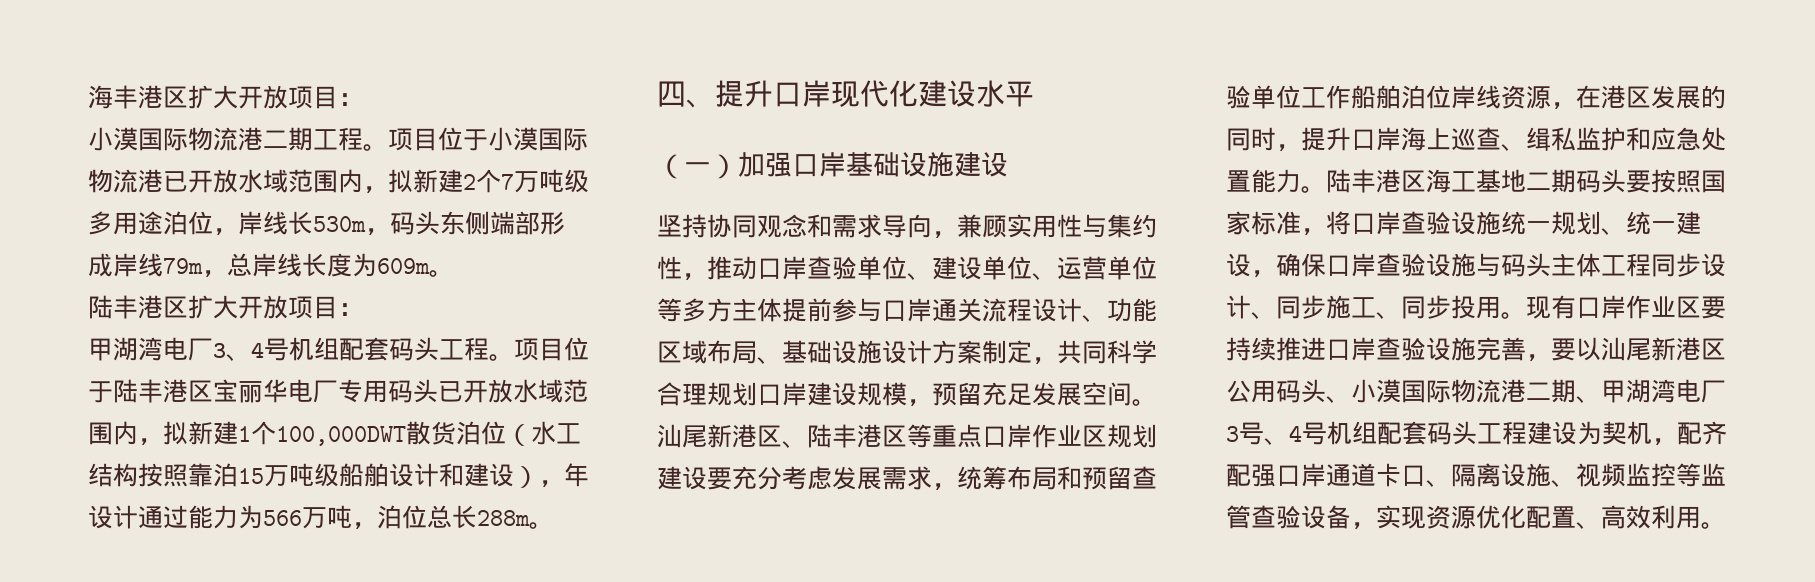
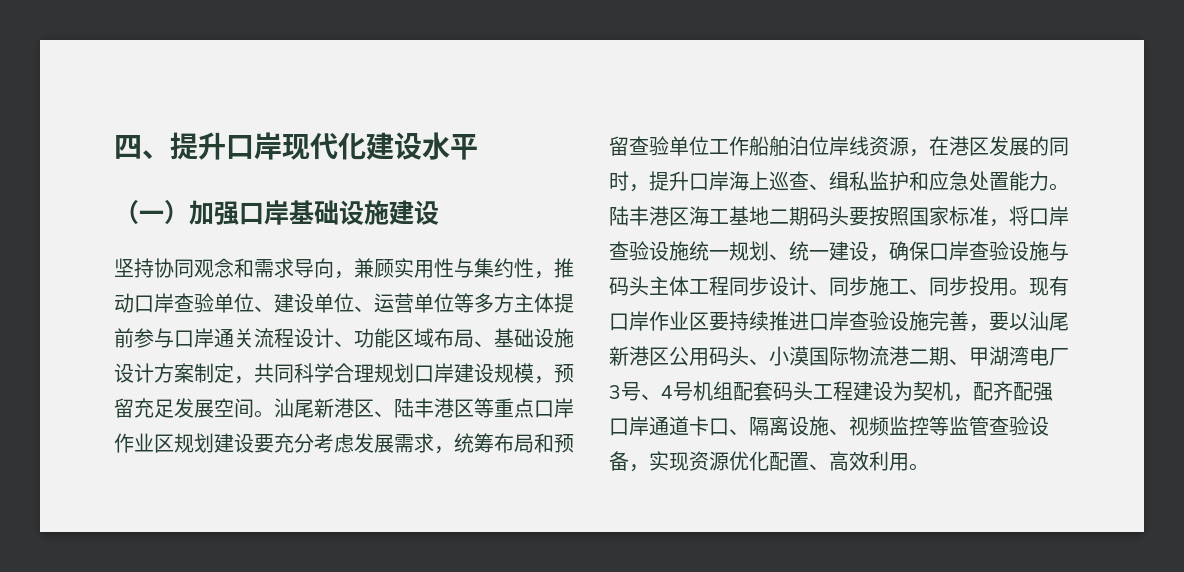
- 海丰港区扩大开放项目：
- 小漠国际物流港二期工程。项目位于小漠国际物流港已开放水域范围内，拟新建2个7万吨级多用途泊位，岸线长530m，码头东侧端部形成岸线79m，总岸线长度为609m。
- 陆丰港区扩大开放项目：
- 甲湖湾电厂3、4号机组配套码头工程。项目位于陆丰港区宝丽华电厂专用码头已开放水域范围内，拟新建1个100,000DWT散货泊位（水工结构按照靠泊15万吨级船舶设计和建设），年设计通过能力为566万吨，泊位总长288m。

